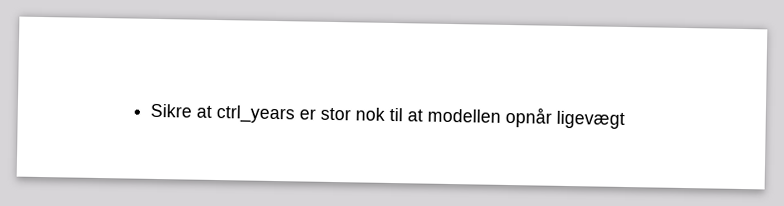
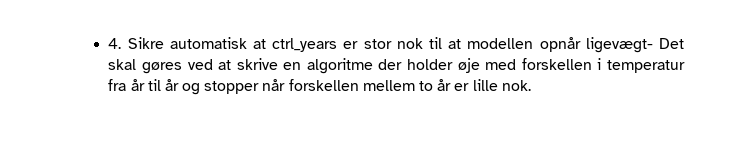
- Sikre at ctrl_years er stor nok til at modellen opnår ligevægt
+ 4. Sikre automatisk at ctrl_years er stor nok til at modellen opnår ligevægt- Det skal gøres ved at skrive en algoritme der holder øje med forskellen i temperatur fra år til år og stopper når forskellen mellem to år er lille nok.

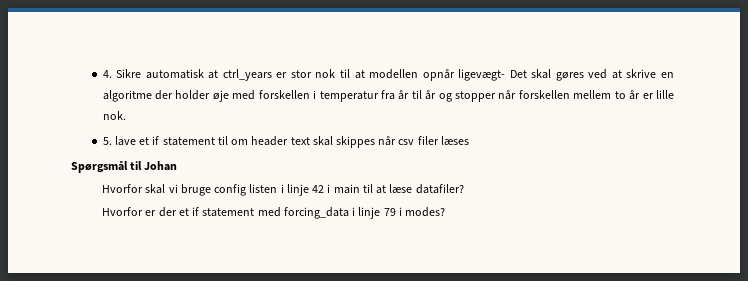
+ 5. lave et if statement til om header text skal skippes når csv filer læses
+ Spørgsmål til Johan
+ Hvorfor skal vi bruge config listen i linje 42 i main til at læse datafiler?
+ Hvorfor er der et if statement med forcing_data i linje 79 i modes?

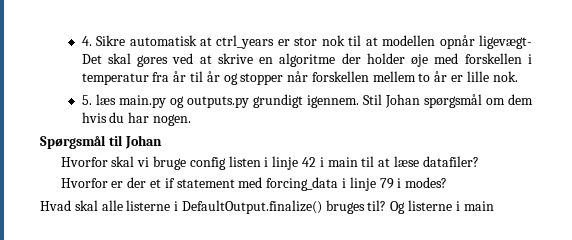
- 5. lave et if statement til om header text skal skippes når csv filer læses
+ 5. læs main.py og outputs.py grundigt igennem. Stil Johan spørgsmål om dem hvis du har nogen.
+ Hvad skal alle listerne i DefaultOutput.finalize() bruges til? Og listerne i main

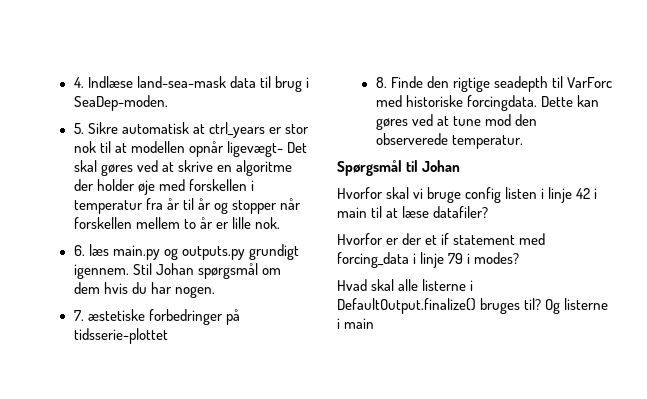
- 4. Sikre automatisk at ctrl_years er stor nok til at modellen opnår ligevægt- Det skal gøres ved at skrive en algoritme der holder øje med forskellen i temperatur fra år til år og stopper når forskellen mellem to år er lille nok.
+ 4. Indlæse land-sea-mask data til brug i SeaDep-moden.
+ 5. Sikre automatisk at ctrl_years er stor nok til at modellen opnår ligevægt- Det skal gøres ved at skrive en algoritme der holder øje med forskellen i temperatur fra år til år og stopper når forskellen mellem to år er lille nok.
- 5. læs main.py og outputs.py grundigt igennem.
+ 6. læs main.py og outputs.py grundigt igennem.
+ 7. æstetiske forbedringer på tidsserie-plottet
+ 8. Finde den rigtige seadepth til VarForc med historiske forcingdata. Dette kan gøres ved at tune mod den observerede temperatur.

